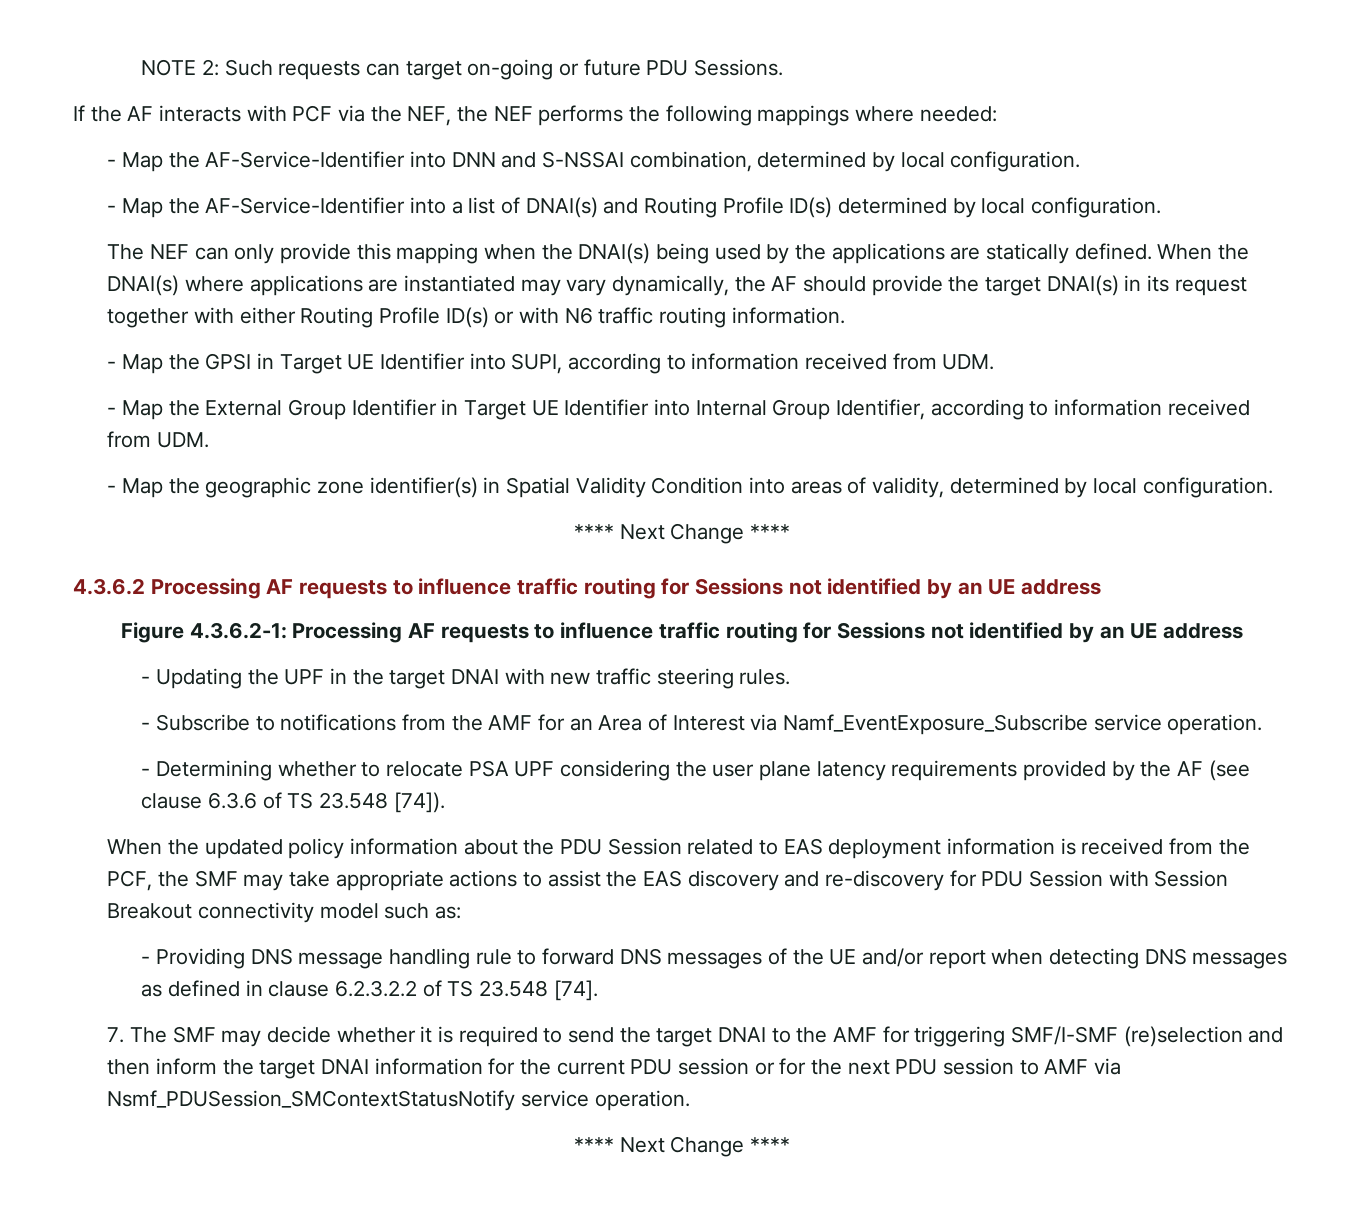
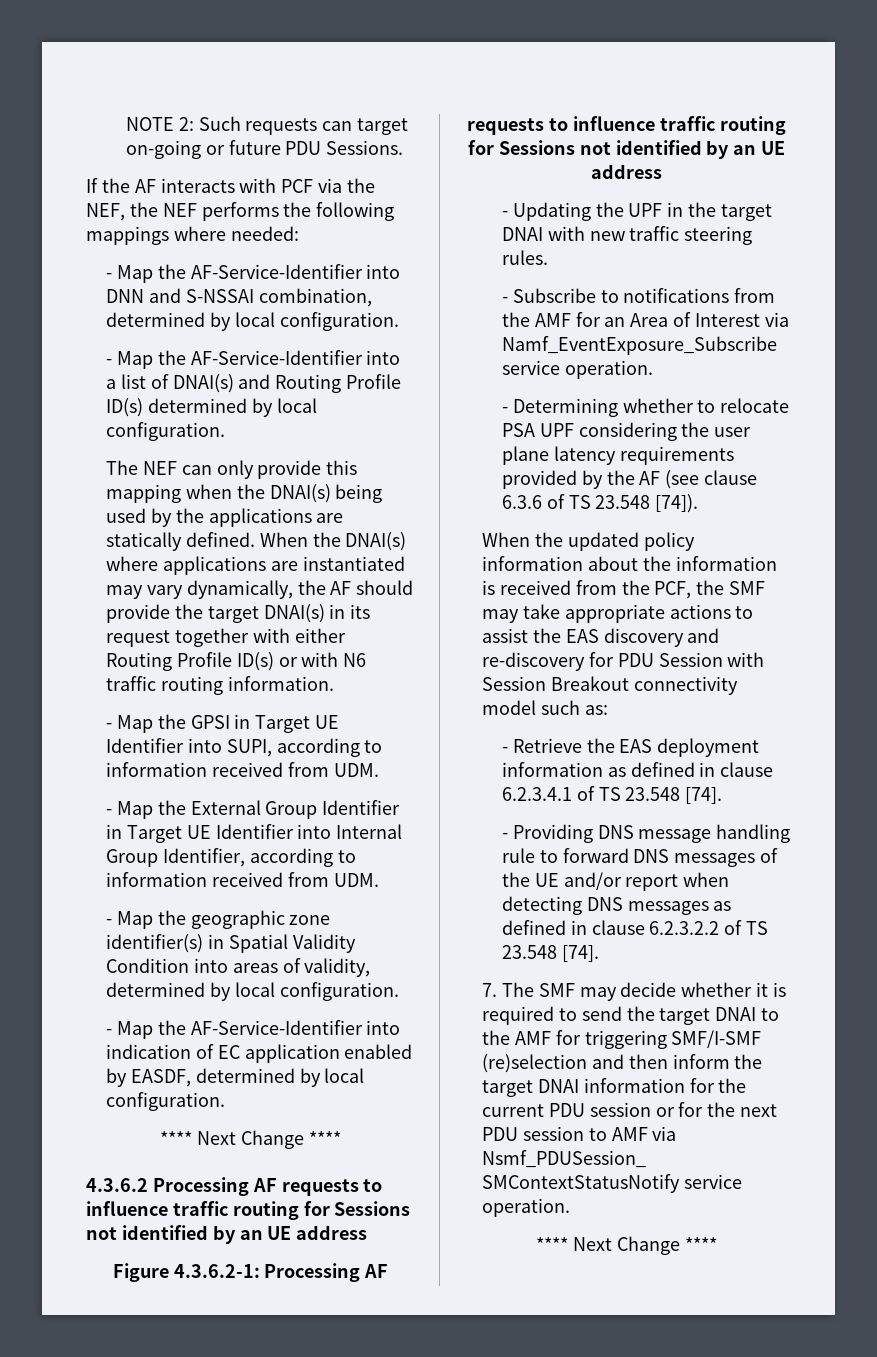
+ - Map the AF-Service-Identifier into indication of EC application enabled by EASDF, determined by local configuration.
- When the updated policy information about the PDU Session related to EAS deployment information is received from the PCF, the SMF may take appropriate actions to assist the EAS discovery and re-discovery for PDU Session with Session Breakout connectivity model such as:
+ When the updated policy information about the information is received from the PCF, the SMF may take appropriate actions to assist the EAS discovery and re-discovery for PDU Session with Session Breakout connectivity model such as:
+ - Retrieve the EAS deployment information as defined in clause 6.2.3.4.1 of TS 23.548 [74].

